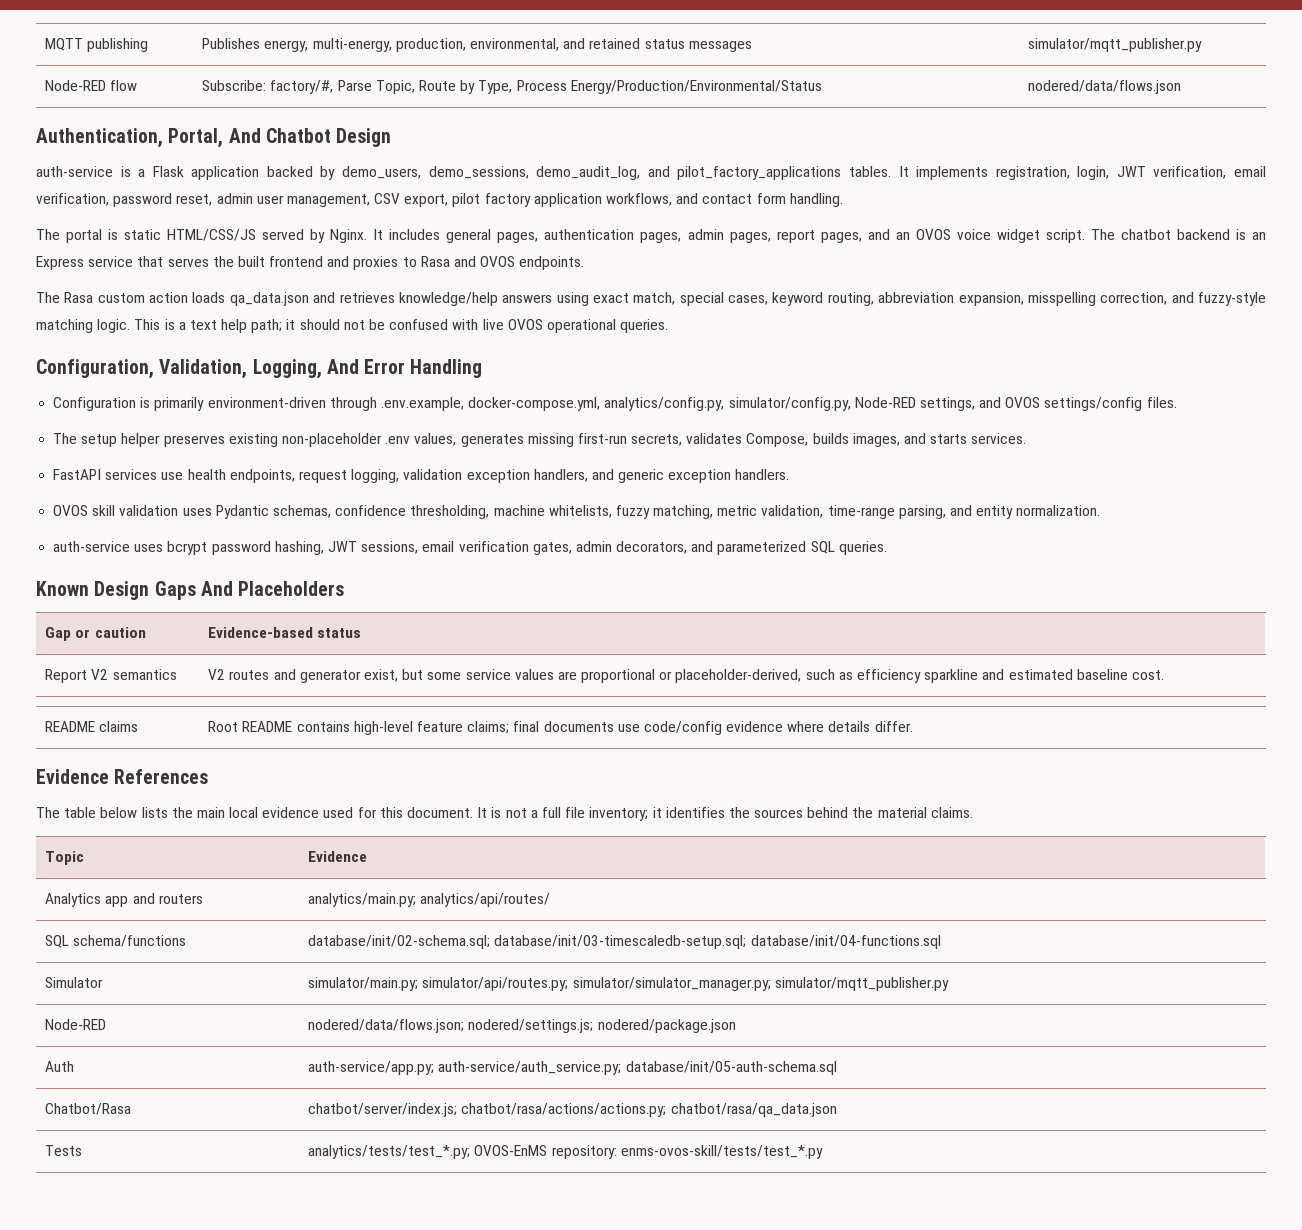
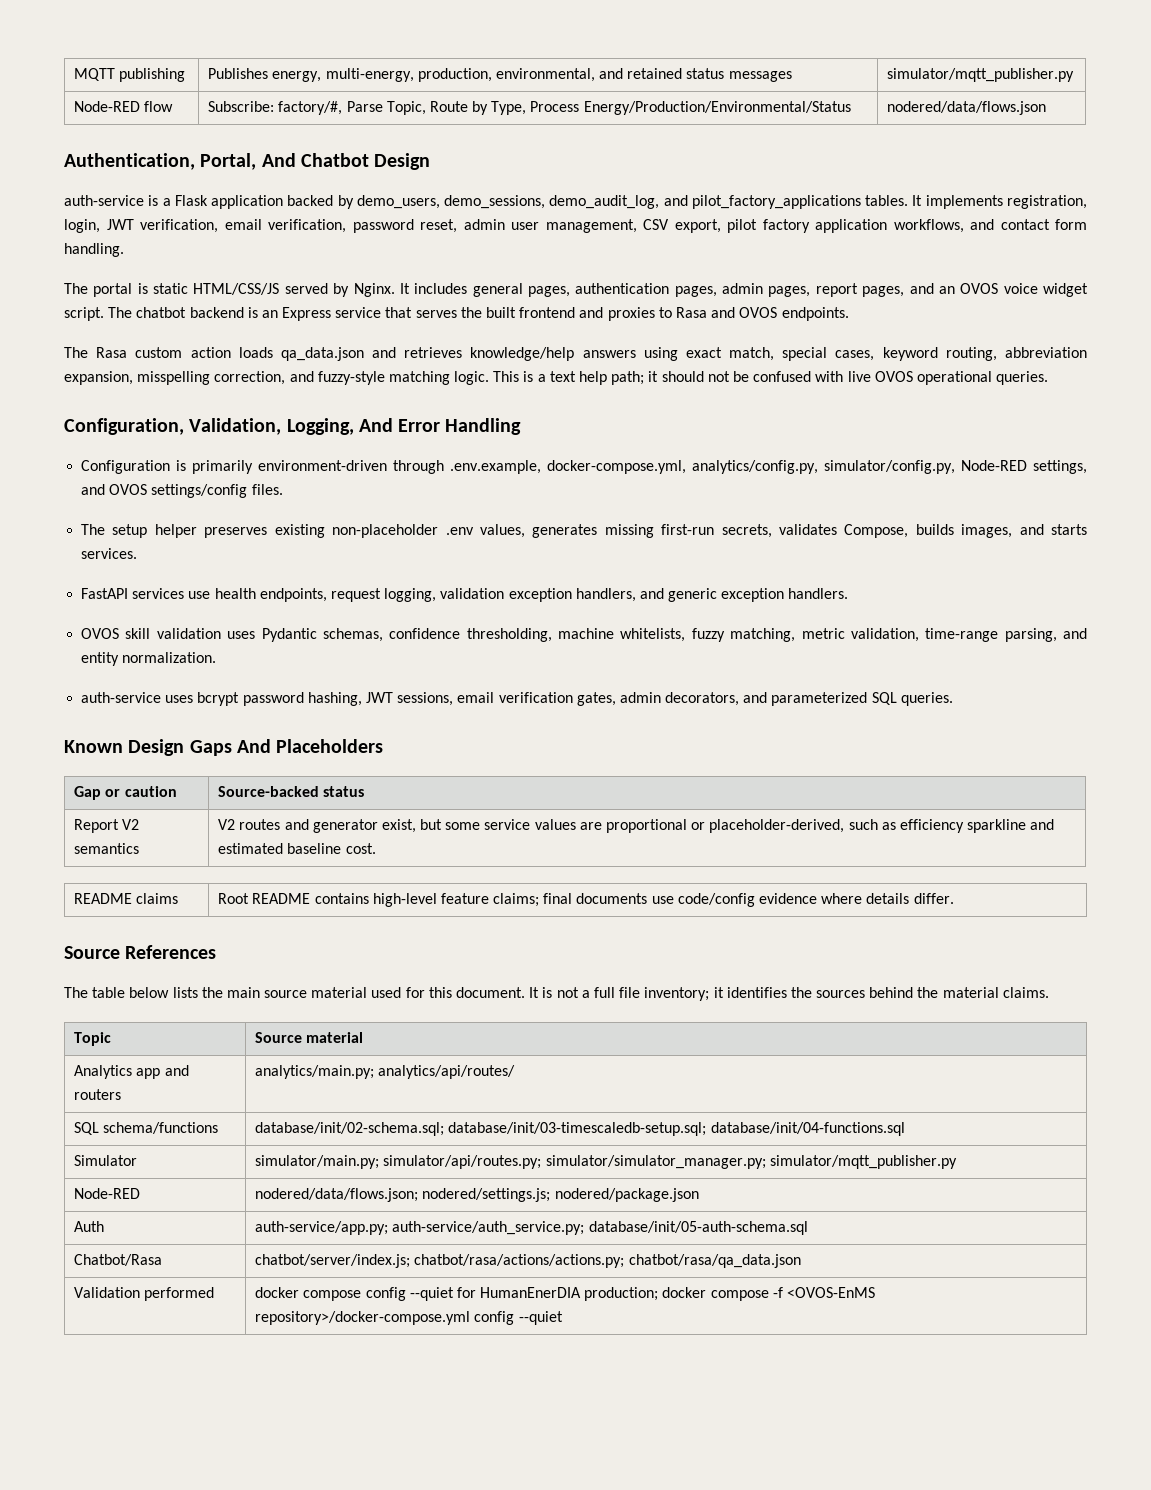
- Gap or caution | Evidence-based status
+ Gap or caution | Source-backed status
- Evidence References
+ Source References
- The table below lists the main local evidence used for this document.
+ The table below lists the main source material used for this document.
- Topic | Evidence
+ Topic | Source material
- Tests | analytics/tests/test_*.py; OVOS-EnMS repository: enms-ovos-skill/tests/test_*.py
+ Validation performed | docker compose config --quiet for HumanEnerDIA production; docker compose -f <OVOS-EnMS repository>/docker-compose.yml config --quiet

